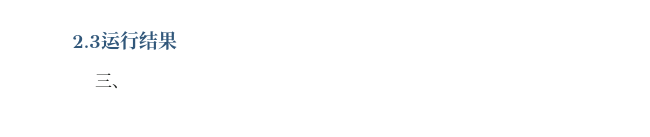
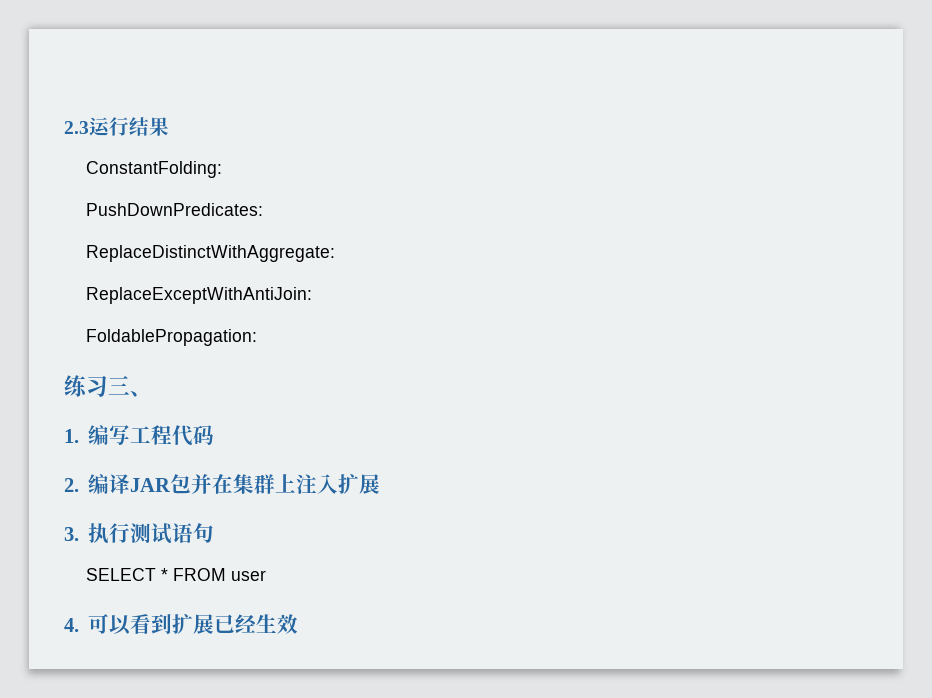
- 三、
+ ConstantFolding:
+ PushDownPredicates:
+ ReplaceDistinctWithAggregate:
+ ReplaceExceptWithAntiJoin:
+ FoldablePropagation:
+ 练习三、
+ 1.编写工程代码
+ 2.编译JAR包并在集群上注入扩展
+ 3.执行测试语句
+ SELECT * FROM user
+ 4.可以看到扩展已经生效

